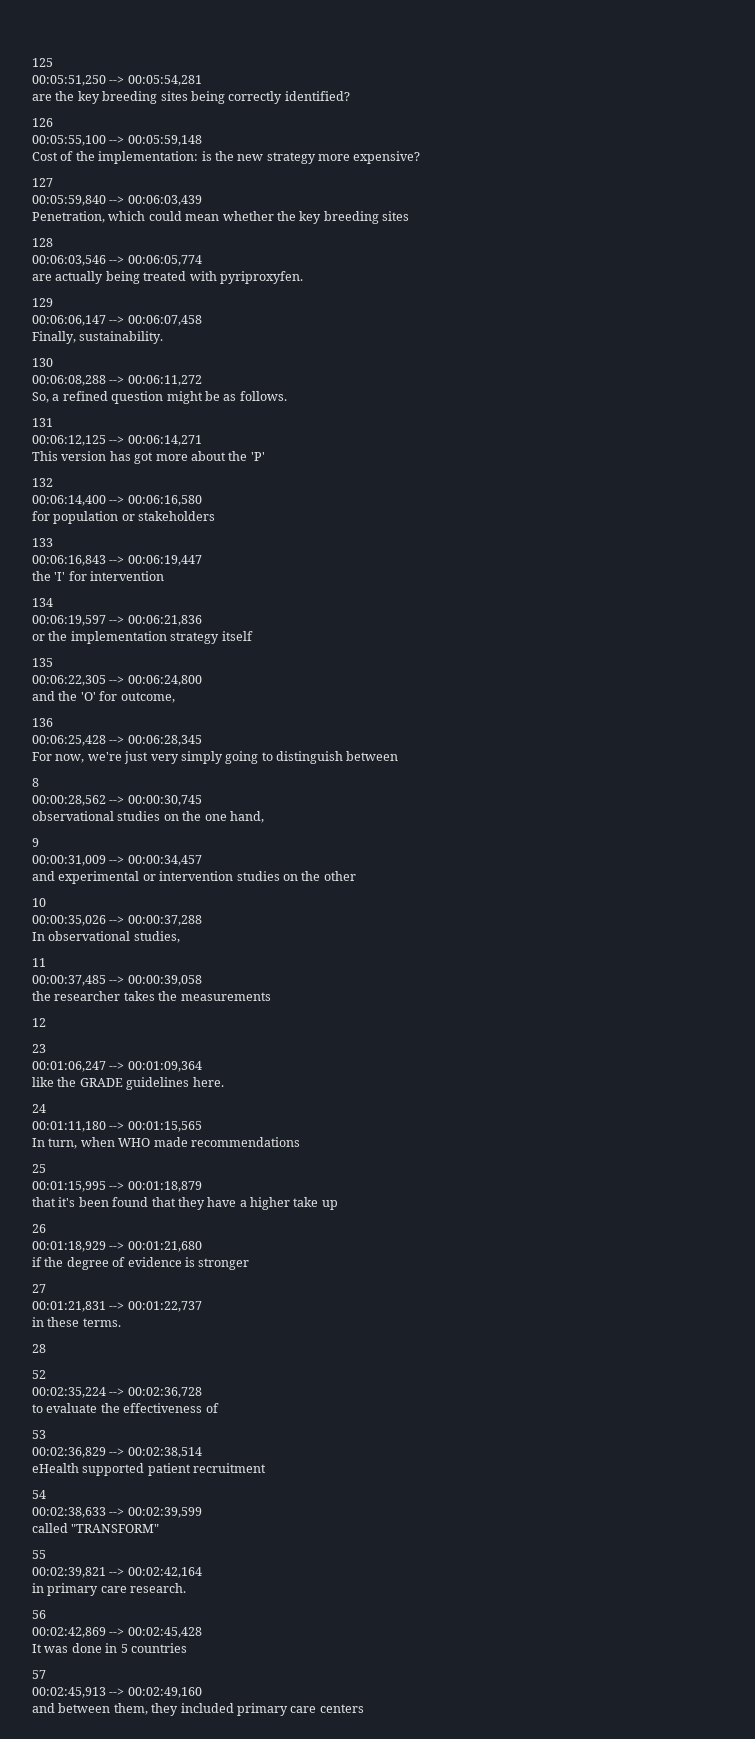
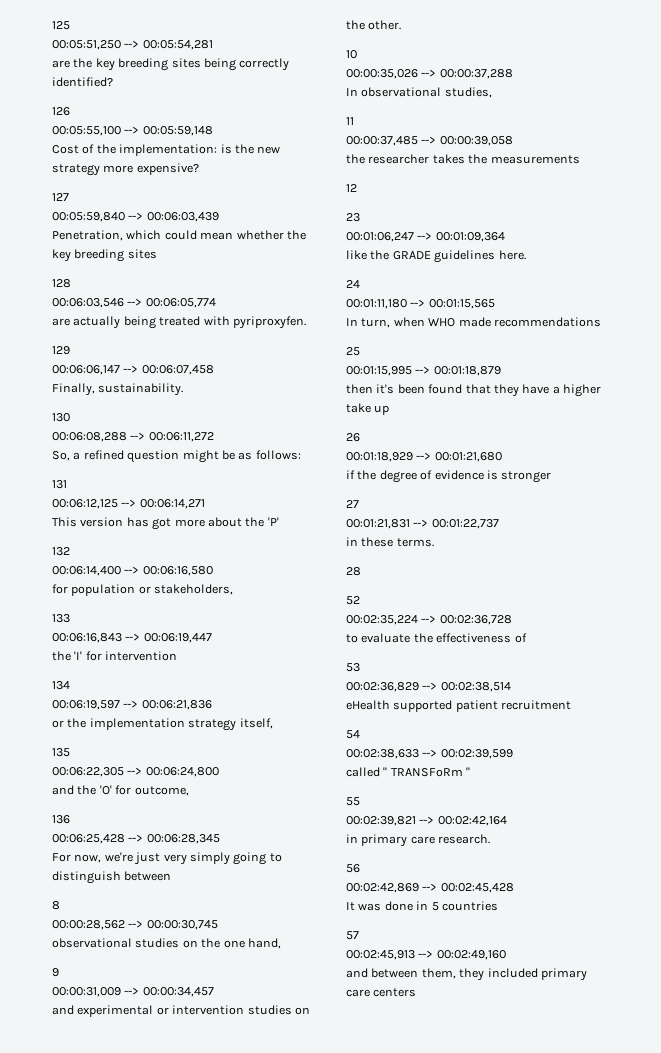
- So, a refined question might be as follows.
+ So, a refined question might be as follows:
- for population or stakeholders
+ for population or stakeholders,
- or the implementation strategy itself
+ or the implementation strategy itself,
- and experimental or intervention studies on the other
+ and experimental or intervention studies on the other.
- that it's been found that they have a higher take up
+ then it's been found that they have a higher take up
- called "TRANSFORM"
+ called " TRANSFoRm "

